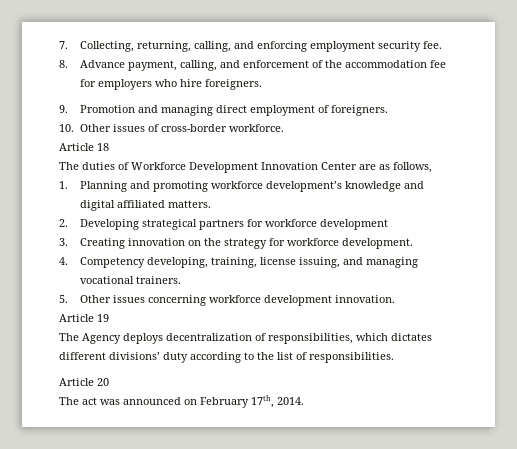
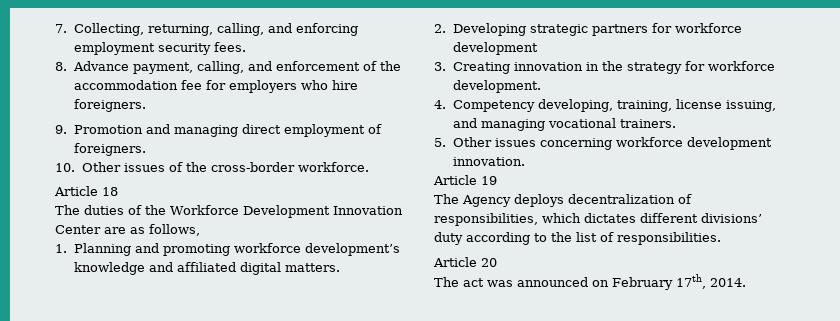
- 7. Collecting, returning, calling, and enforcing employment security fee.
+ 7. Collecting, returning, calling, and enforcing employment security fees.
- 10. Other issues of cross-border workforce.
+ 10. Other issues of the cross-border workforce.
- The duties of Workforce Development Innovation Center are as follows,
+ The duties of the Workforce Development Innovation Center are as follows,
- 1. Planning and promoting workforce development’s knowledge and digital affiliated matters.
+ 1. Planning and promoting workforce development’s knowledge and affiliated digital matters.
- 2. Developing strategical partners for workforce development
+ 2. Developing strategic partners for workforce development
- 3. Creating innovation on the strategy for workforce development.
+ 3. Creating innovation in the strategy for workforce development.

